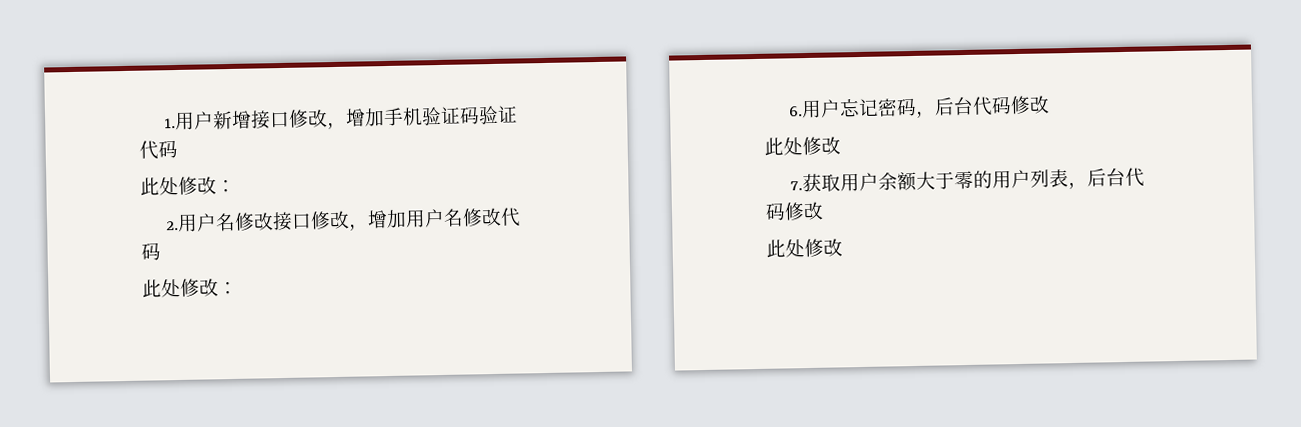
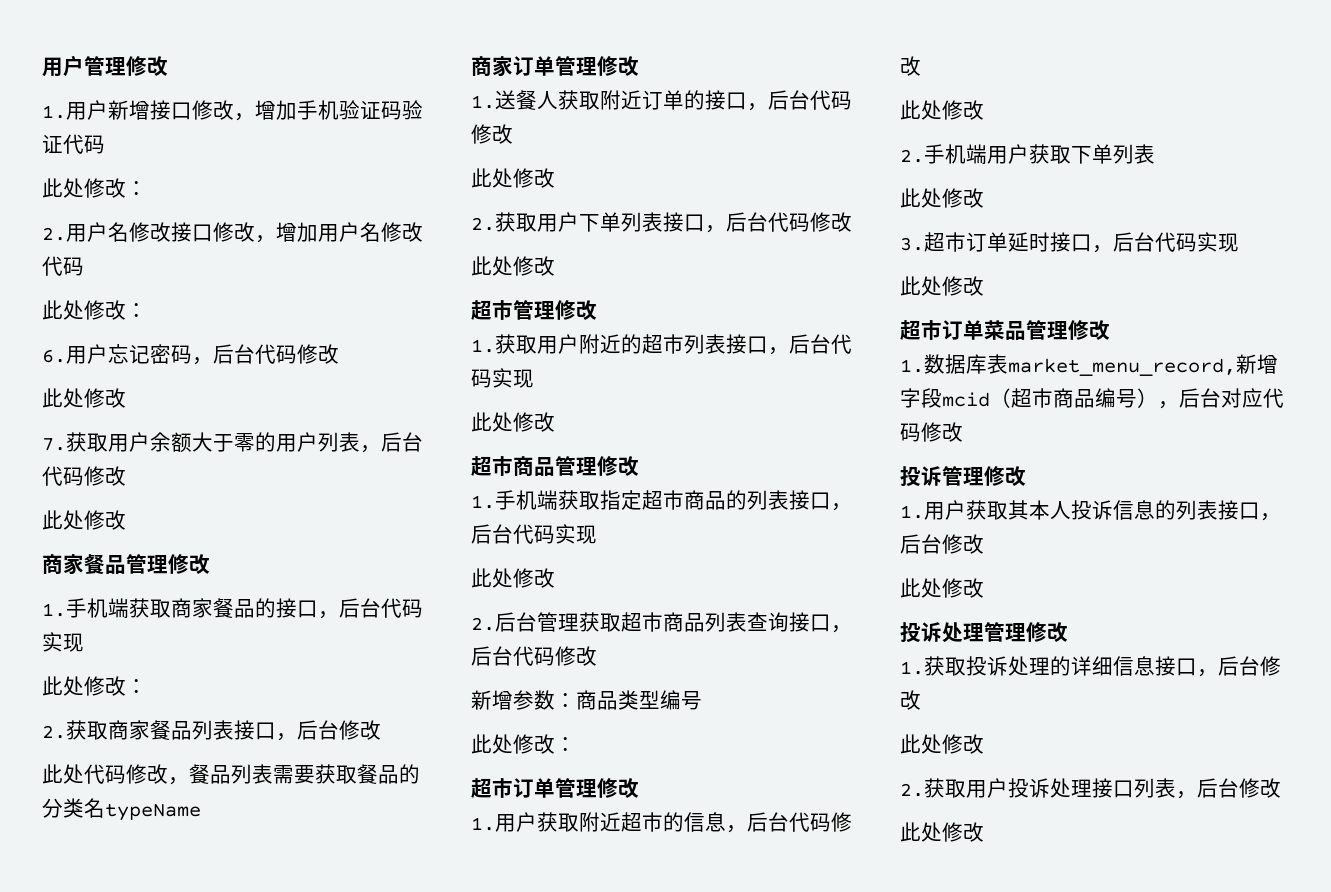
+ 用户管理修改
+ 商家餐品管理修改
+ 1.手机端获取商家餐品的接口，后台代码实现
+ 此处修改：
+ 2.获取商家餐品列表接口，后台修改
+ 此处代码修改，餐品列表需要获取餐品的分类名typeName
+ 商家订单管理修改
+ 1.送餐人获取附近订单的接口，后台代码修改
+ 此处修改
+ 2.获取用户下单列表接口，后台代码修改
+ 此处修改
+ 超市管理修改
+ 1.获取用户附近的超市列表接口，后台代码实现
+ 此处修改
+ 超市商品管理修改
+ 1.手机端获取指定超市商品的列表接口，后台代码实现
+ 此处修改
+ 2.后台管理获取超市商品列表查询接口，后台代码修改
+ 新增参数：商品类型编号
+ 此处修改：
+ 超市订单管理修改
+ 1.用户获取附近超市的信息，后台代码修改
+ 此处修改
+ 2.手机端用户获取下单列表
+ 此处修改
+ 3.超市订单延时接口，后台代码实现
+ 此处修改
+ 超市订单菜品管理修改
+ 1.数据库表market_menu_record,新增字段mcid（超市商品编号），后台对应代码修改
+ 投诉管理修改
+ 1.用户获取其本人投诉信息的列表接口，后台修改
+ 此处修改
+ 投诉处理管理修改
+ 1.获取投诉处理的详细信息接口，后台修改
+ 此处修改
+ 2.获取用户投诉处理接口列表，后台修改
+ 此处修改

